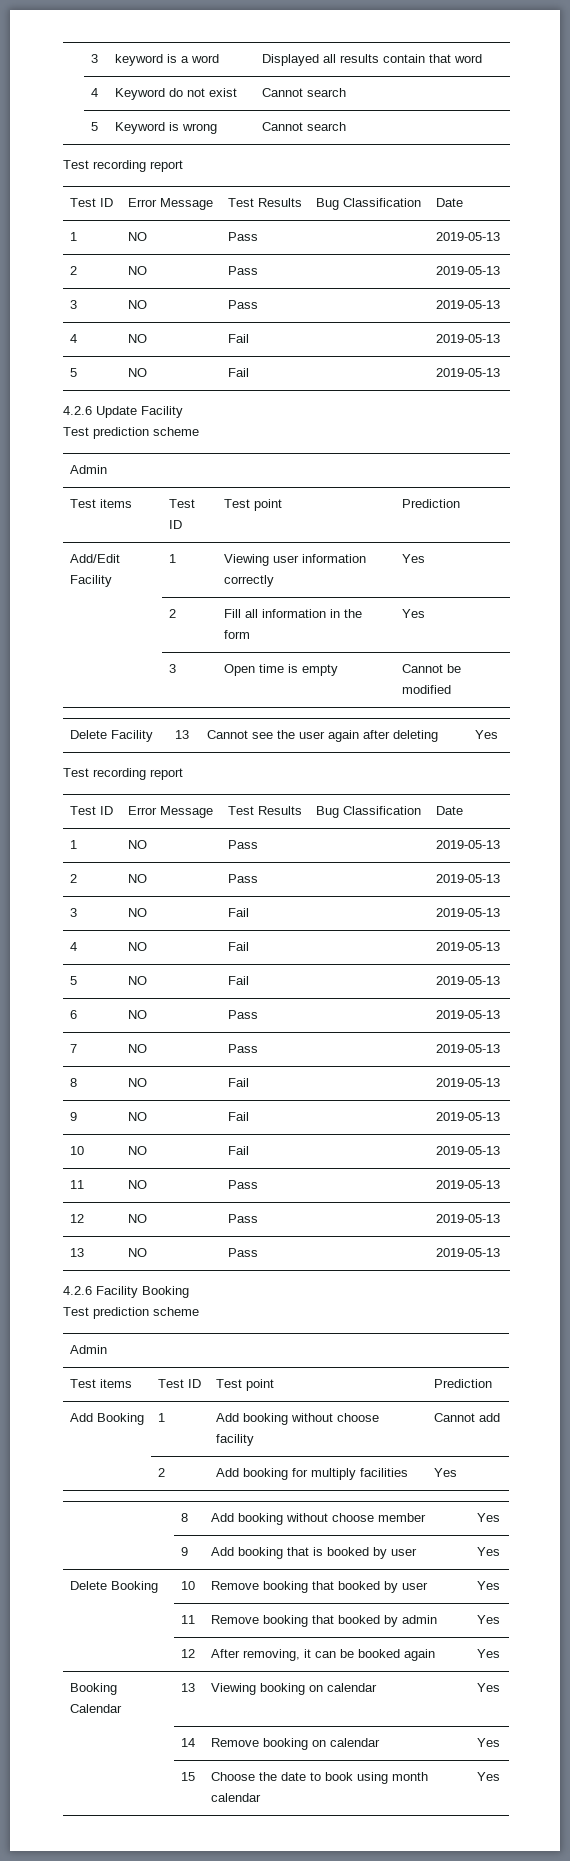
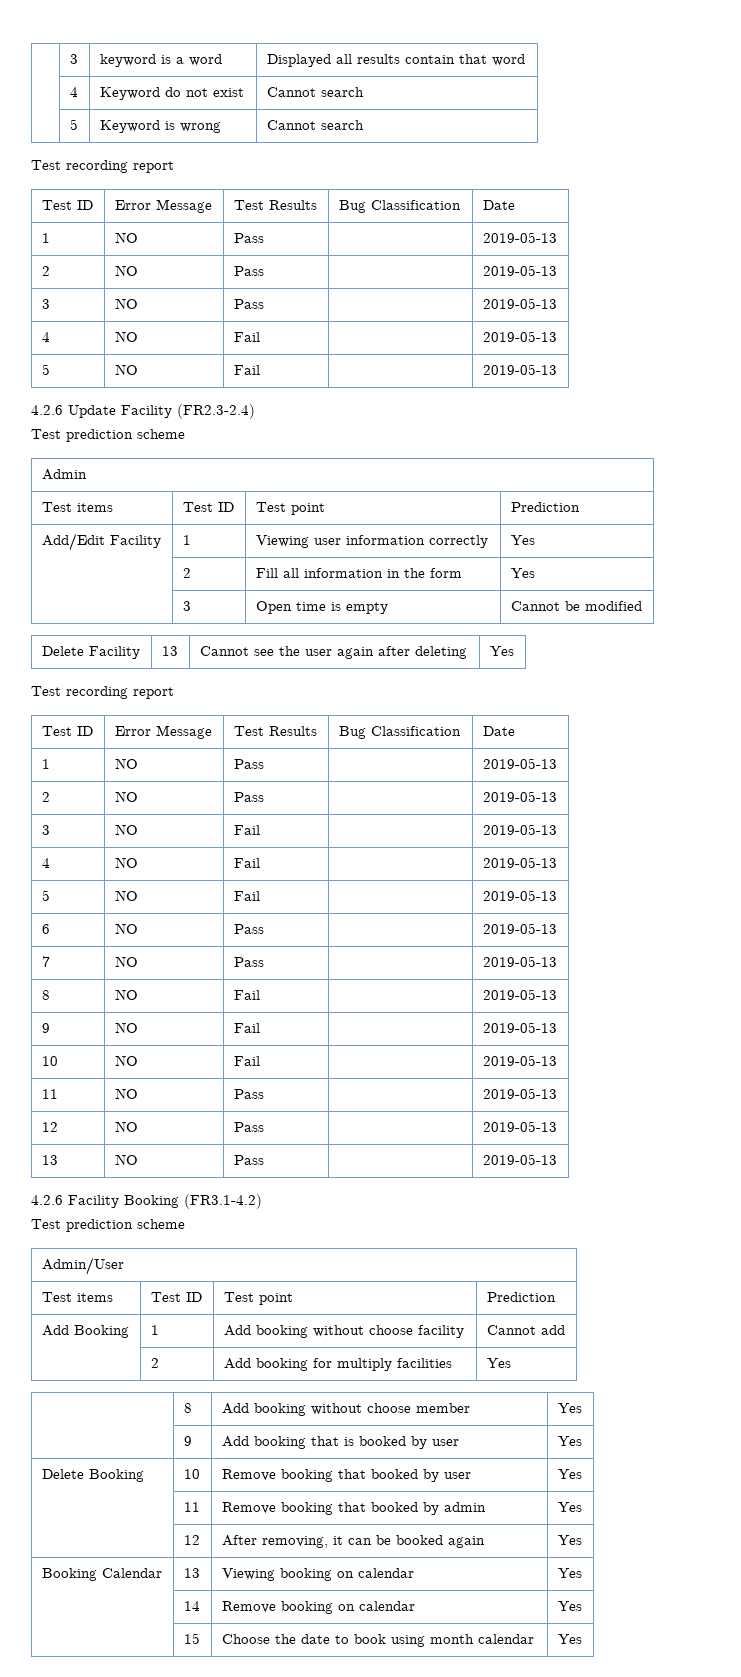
- 4.2.6 Update Facility
+ 4.2.6 Update Facility (FR2.3-2.4)
- 4.2.6 Facility Booking
+ 4.2.6 Facility Booking (FR3.1-4.2)
  Test prediction scheme
- Admin
+ Admin/User

